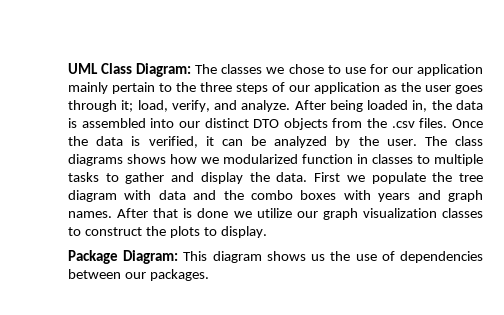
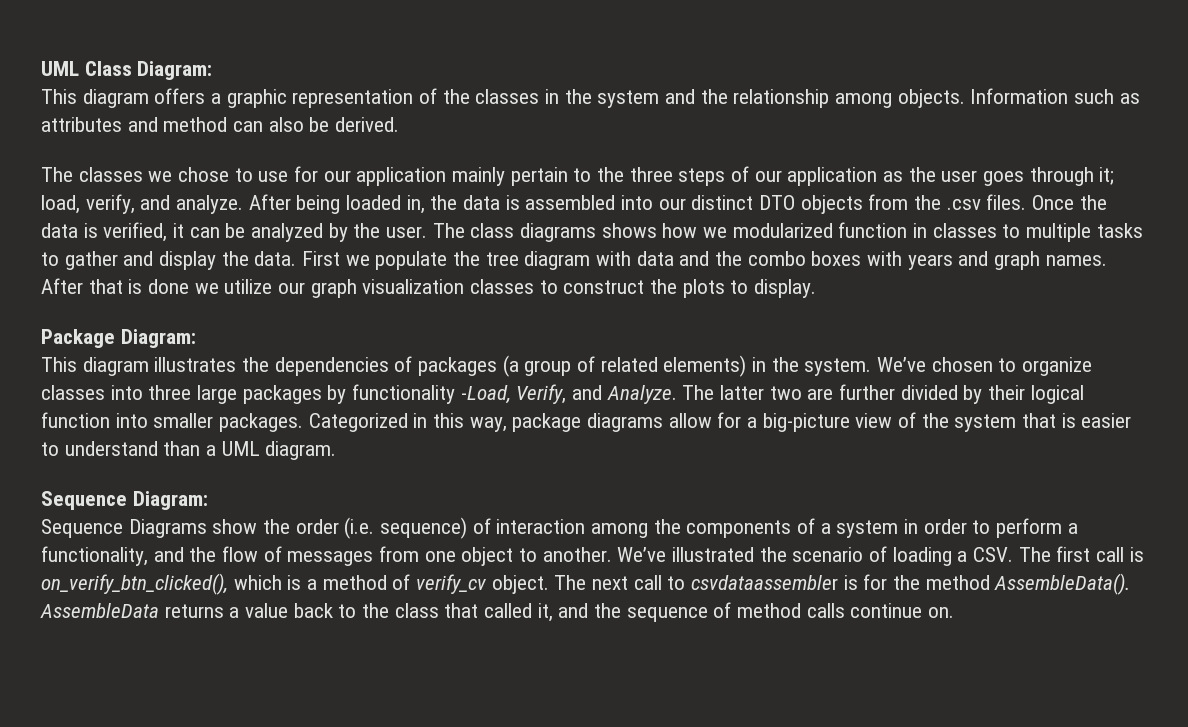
- UML Class Diagram: The classes we chose to use for our application mainly pertain to the three steps of our application as the user goes through it; load, verify, and analyze.
+ UML Class Diagram:
+ This diagram offers a graphic representation of the classes in the system and the relationship among objects. Information such as attributes and method can also be derived.
+ The classes we chose to use for our application mainly pertain to the three steps of our application as the user goes through it; load, verify, and analyze.
- Package Diagram: This diagram shows us the use of dependencies between our packages.
+ Package Diagram:
+ This diagram illustrates the dependencies of packages (a group of related elements) in the system. We’ve chosen to organize classes into three large packages by functionality -Load, Verify, and Analyze. The latter two are further divided by their logical function into smaller packages. Categorized in this way, package diagrams allow for a big-picture view of the system that is easier to understand than a UML diagram.
+ Sequence Diagram:
+ Sequence Diagrams show the order (i.e. sequence) of interaction among the components of a system in order to perform a functionality, and the flow of messages from one object to another. We’ve illustrated the scenario of loading a CSV. The first call is on_verify_btn_clicked(), which is a method of verify_cv object. The next call to csvdataassembler is for the method AssembleData(). AssembleData returns a value back to the class that called it, and the sequence of method calls continue on.

